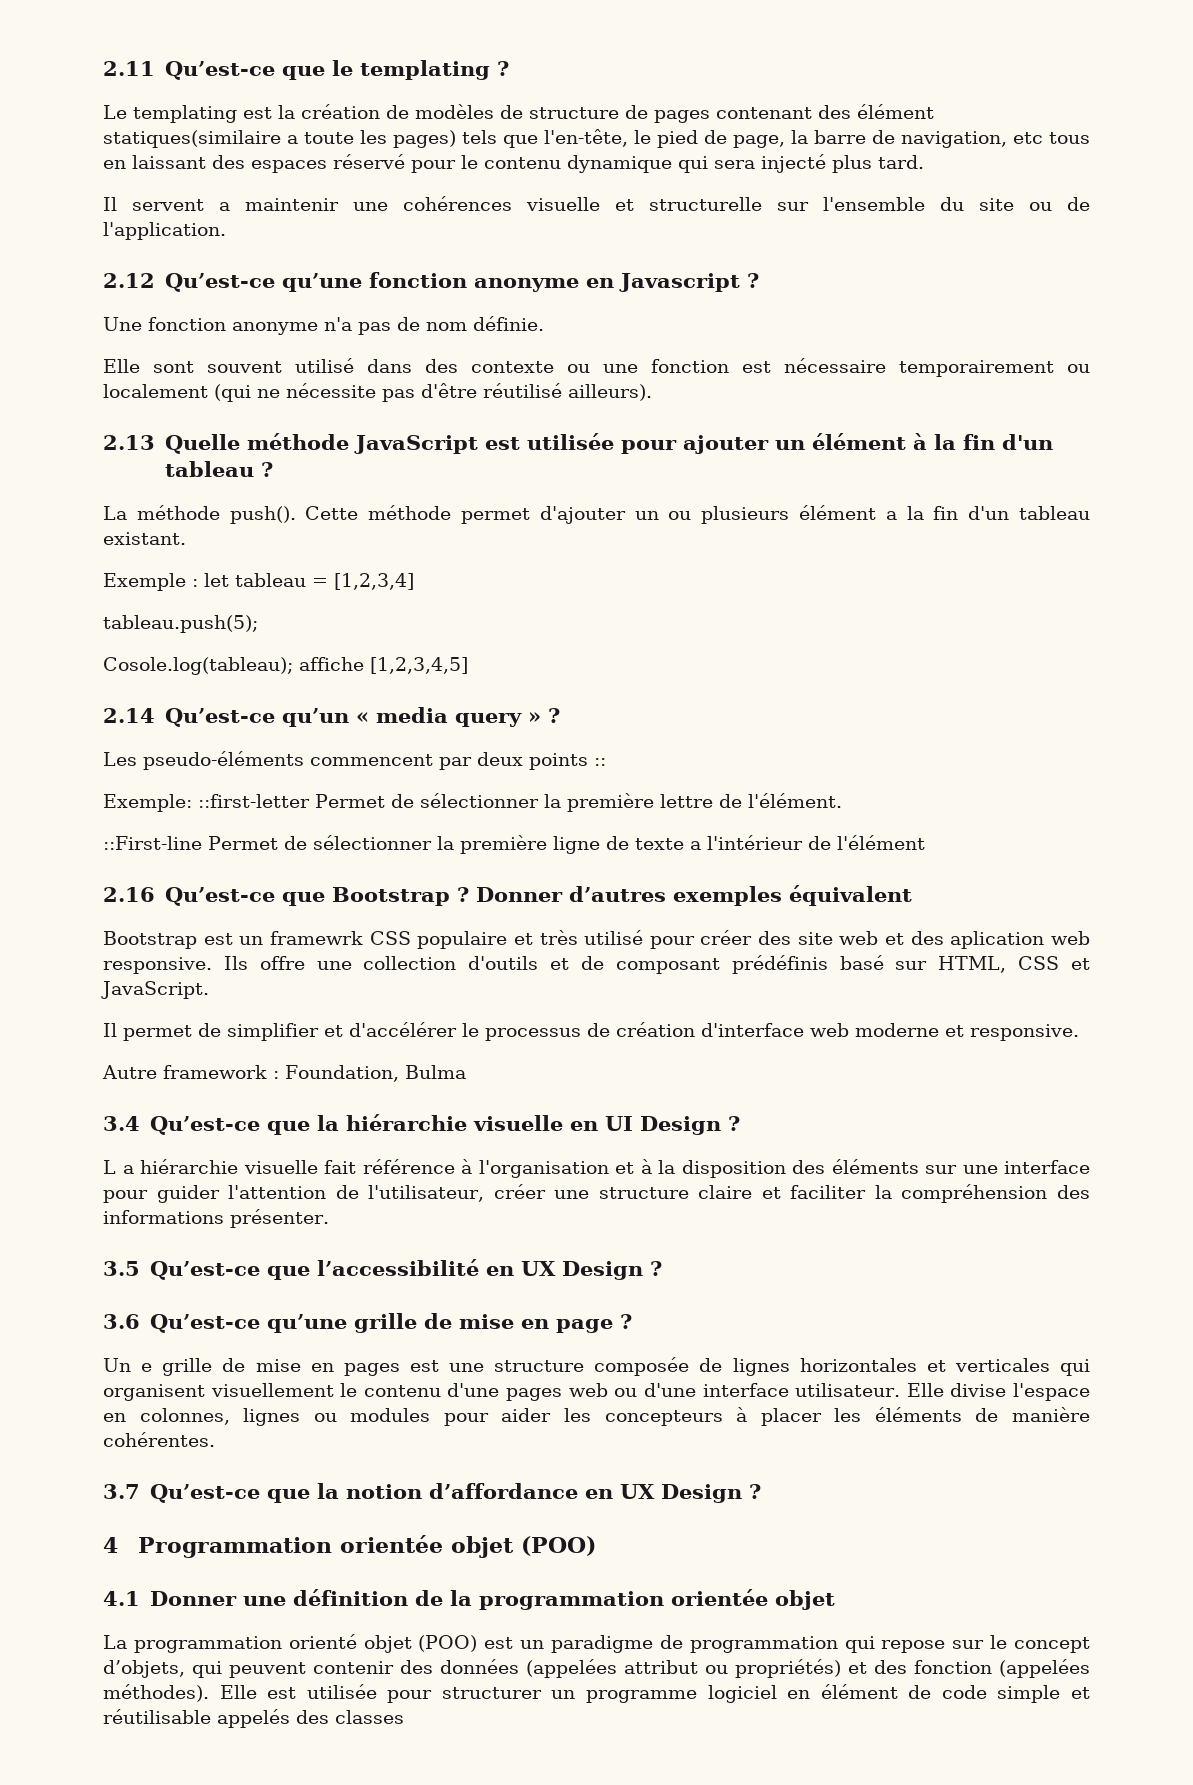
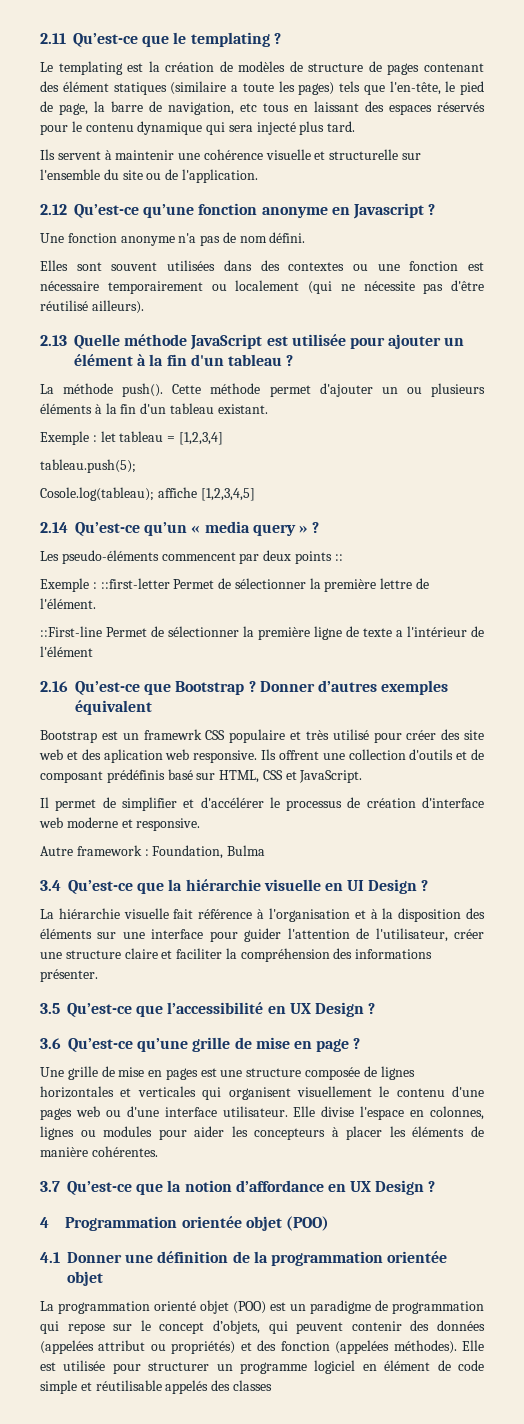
- Le templating est la création de modèles de structure de pages contenant des élément statiques(similaire a toute les pages) tels que l'en-tête, le pied de page, la barre de navigation, etc tous en laissant des espaces réservé pour le contenu dynamique qui sera injecté plus tard.
+ Le templating est la création de modèles de structure de pages contenant des élément statiques (similaire a toute les pages) tels que l'en-tête, le pied de page, la barre de navigation, etc tous en laissant des espaces réservés pour le contenu dynamique qui sera injecté plus tard.
- Il servent a maintenir une cohérences visuelle et structurelle sur l'ensemble du site ou de l'application.
+ Ils servent à maintenir une cohérence visuelle et structurelle sur l'ensemble du site ou de l'application.
- Une fonction anonyme n'a pas de nom définie.
- Elle sont souvent utilisé dans des contexte ou une fonction est nécessaire temporairement ou localement (qui ne nécessite pas d'être réutilisé ailleurs).
+ Une fonction anonyme n'a pas de nom défini.
+ Elles sont souvent utilisées dans des contextes ou une fonction est nécessaire temporairement ou localement (qui ne nécessite pas d'être réutilisé ailleurs).
- Cette méthode permet d'ajouter un ou plusieurs élément a la fin d'un tableau existant.
+ Cette méthode permet d'ajouter un ou plusieurs éléments à la fin d'un tableau existant.
- Exemple: ::first-letter Permet de sélectionner la première lettre de l'élément.
+ Exemple : ::first-letter Permet de sélectionner la première lettre de l'élément.
- Ils offre une collection d'outils et de composant prédéfinis basé sur HTML, CSS et JavaScript.
+ Ils offrent une collection d'outils et de composant prédéfinis basé sur HTML, CSS et JavaScript.
- L a hiérarchie visuelle fait référence à l'organisation et à la disposition des éléments sur une interface pour guider l'attention de l'utilisateur, créer une structure claire et faciliter la compréhension des informations présenter.
+ La hiérarchie visuelle fait référence à l'organisation et à la disposition des éléments sur une interface pour guider l'attention de l'utilisateur, créer une structure claire et faciliter la compréhension des informations présenter.
- Un e grille de mise en pages est une structure composée de lignes horizontales et verticales qui organisent visuellement le contenu d'une pages web ou d'une interface utilisateur.
+ Une grille de mise en pages est une structure composée de lignes horizontales et verticales qui organisent visuellement le contenu d'une pages web ou d'une interface utilisateur.

